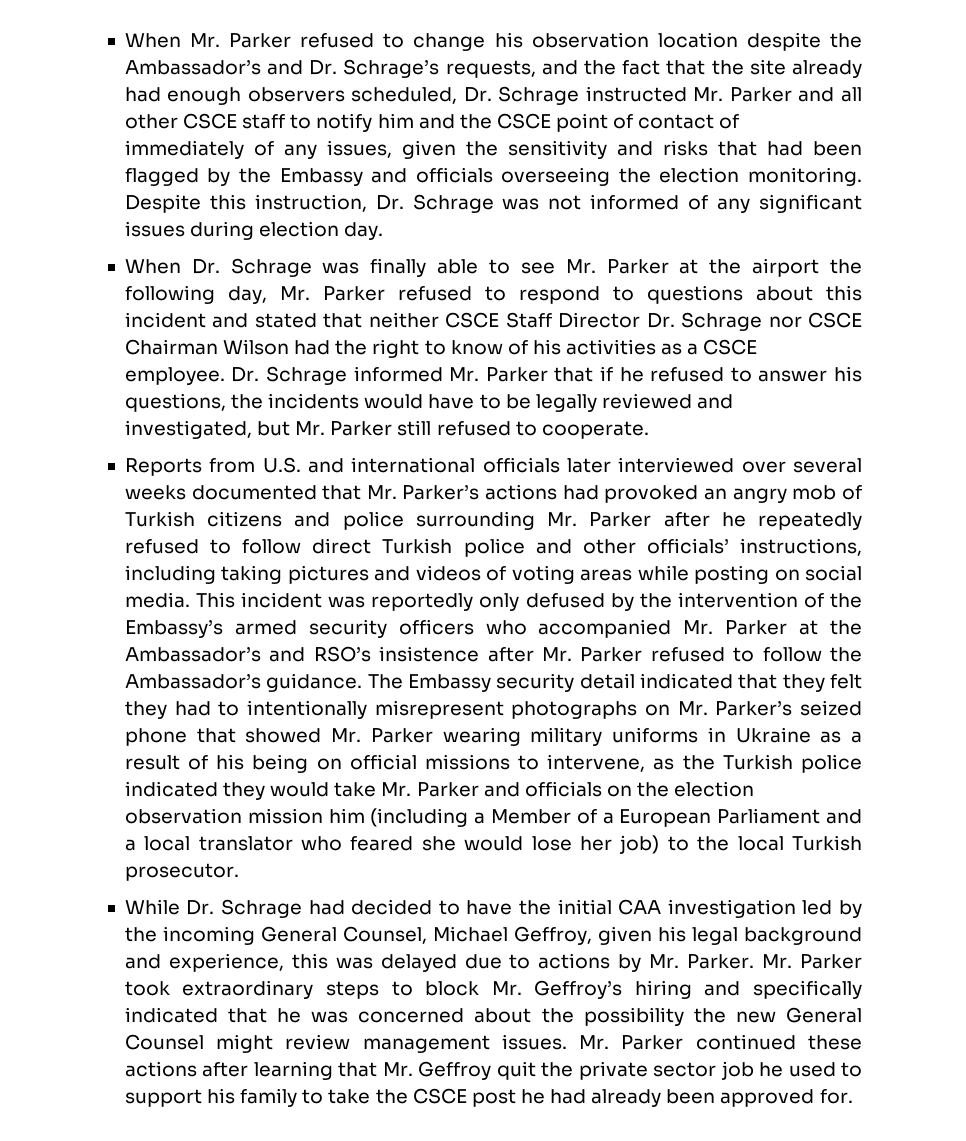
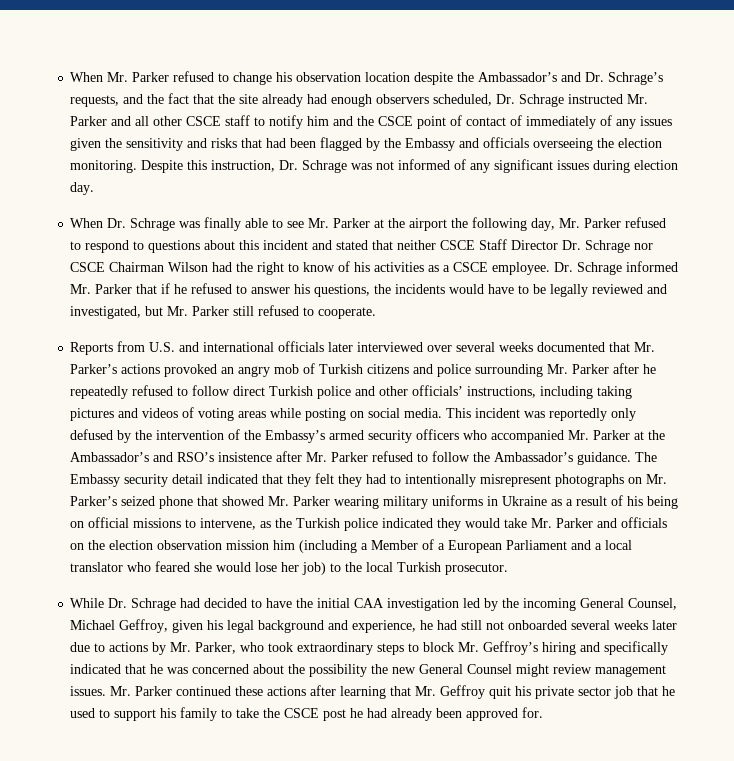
- When Mr. Parker refused to change his observation location despite the Ambassador’s and Dr. Schrage’s requests, and the fact that the site already had enough observers scheduled, Dr. Schrage instructed Mr. Parker and all other CSCE staff to notify him and the CSCE point of contact of immediately of any issues, given the sensitivity and risks that had been flagged by the Embassy and officials overseeing the election monitoring.
+ When Mr. Parker refused to change his observation location despite the Ambassador’s and Dr. Schrage’s requests, and the fact that the site already had enough observers scheduled, Dr. Schrage instructed Mr. Parker and all other CSCE staff to notify him and the CSCE point of contact of immediately of any issues given the sensitivity and risks that had been flagged by the Embassy and officials overseeing the election monitoring.
- Reports from U.S. and international officials later interviewed over several weeks documented that Mr. Parker’s actions had provoked an angry mob of Turkish citizens and police surrounding Mr. Parker after he repeatedly refused to follow direct Turkish police and other officials’ instructions, including taking pictures and videos of voting areas while posting on social media.
+ Reports from U.S. and international officials later interviewed over several weeks documented that Mr. Parker’s actions provoked an angry mob of Turkish citizens and police surrounding Mr. Parker after he repeatedly refused to follow direct Turkish police and other officials’ instructions, including taking pictures and videos of voting areas while posting on social media.
- While Dr. Schrage had decided to have the initial CAA investigation led by the incoming General Counsel, Michael Geffroy, given his legal background and experience, this was delayed due to actions by Mr. Parker. Mr. Parker took extraordinary steps to block Mr. Geffroy’s hiring and specifically indicated that he was concerned about the possibility the new General Counsel might review management issues.
+ While Dr. Schrage had decided to have the initial CAA investigation led by the incoming General Counsel, Michael Geffroy, given his legal background and experience, he had still not onboarded several weeks later due to actions by Mr. Parker, who took extraordinary steps to block Mr. Geffroy’s hiring and specifically indicated that he was concerned about the possibility the new General Counsel might review management issues.
- Mr. Parker continued these actions after learning that Mr. Geffroy quit the private sector job he used to support his family to take the CSCE post he had already been approved for.
+ Mr. Parker continued these actions after learning that Mr. Geffroy quit his private sector job that he used to support his family to take the CSCE post he had already been approved for.

